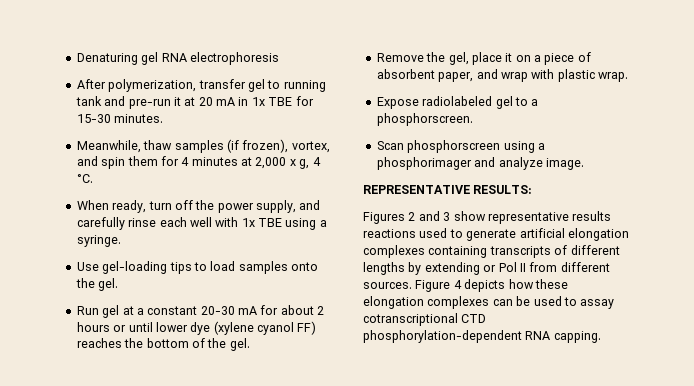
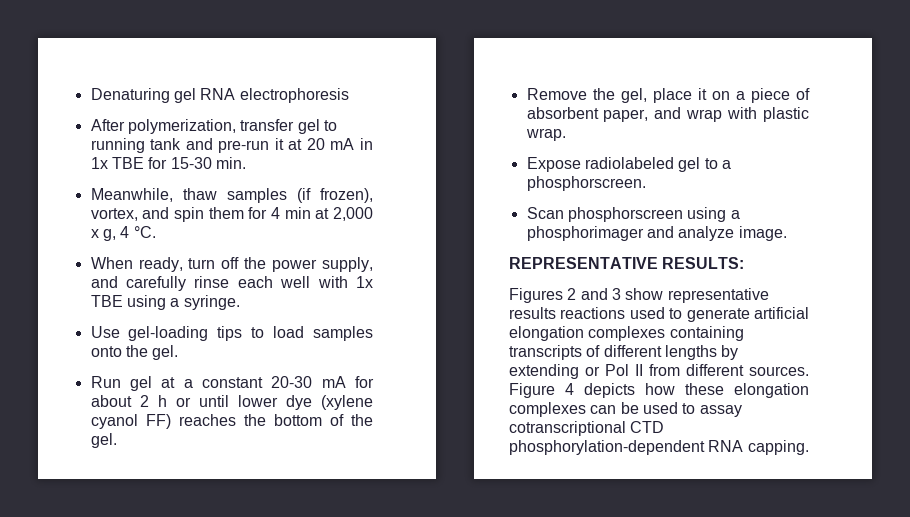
- After polymerization, transfer gel to running tank and pre-run it at 20 mA in 1x TBE for 15-30 minutes.
+ After polymerization, transfer gel to running tank and pre-run it at 20 mA in 1x TBE for 15-30 min.
- Meanwhile, thaw samples (if frozen), vortex, and spin them for 4 minutes at 2,000 x g, 4 °C.
+ Meanwhile, thaw samples (if frozen), vortex, and spin them for 4 min at 2,000 x g, 4 °C.
- Run gel at a constant 20-30 mA for about 2 hours or until lower dye (xylene cyanol FF) reaches the bottom of the gel.
+ Run gel at a constant 20-30 mA for about 2 h or until lower dye (xylene cyanol FF) reaches the bottom of the gel.

